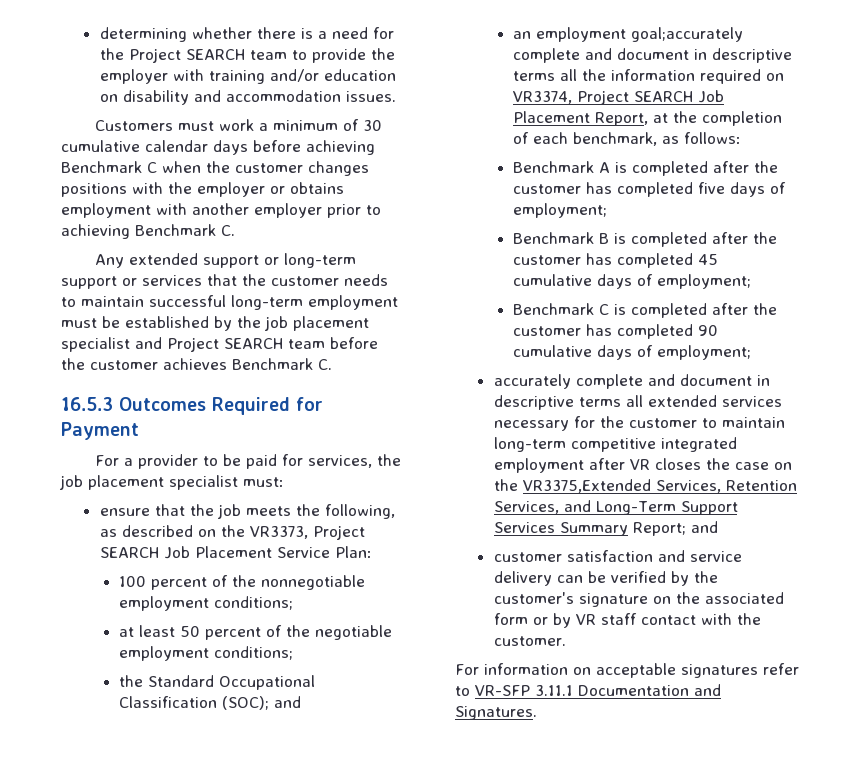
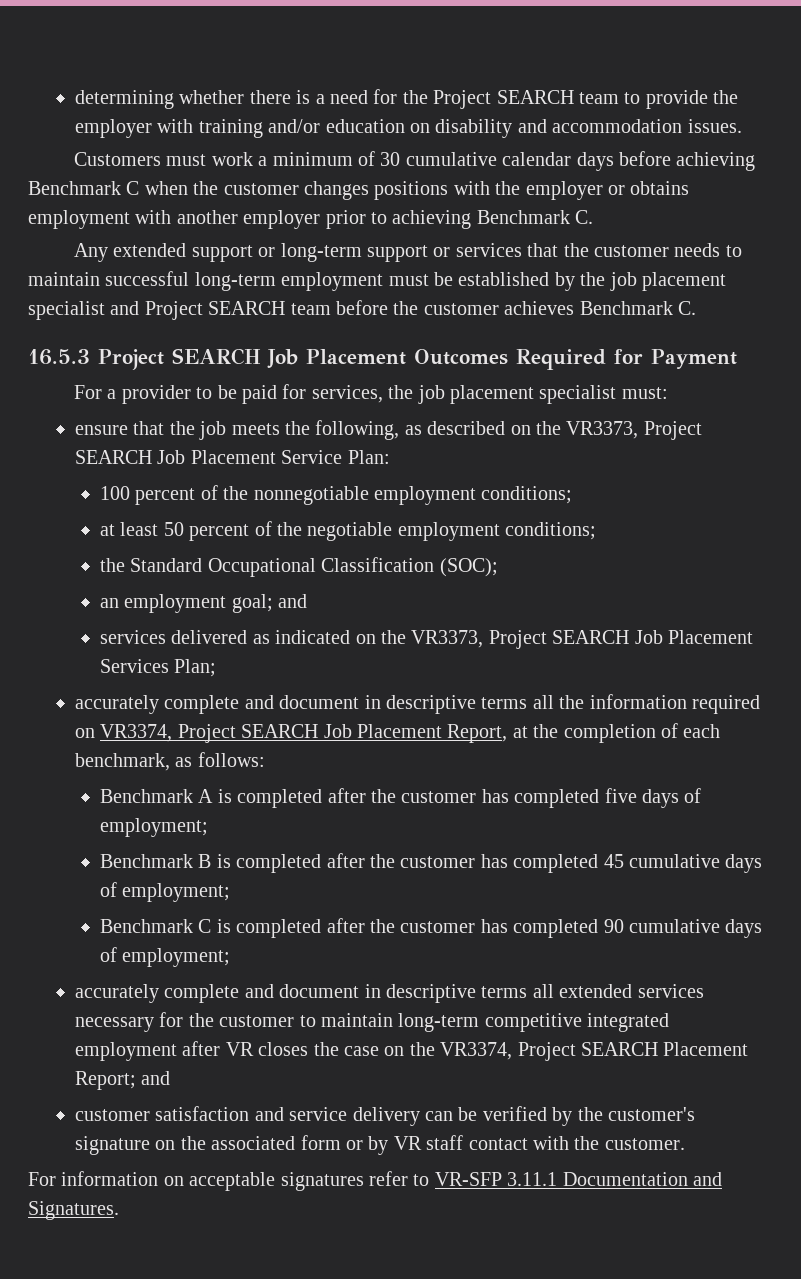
- 16.5.3 Outcomes Required for Payment
+ 16.5.3 Project SEARCH Job Placement Outcomes Required for Payment
- the Standard Occupational Classification (SOC); and
+ the Standard Occupational Classification (SOC);
- an employment goal;accurately complete and document in descriptive terms all the information required on VR3374, Project SEARCH Job Placement Report, at the completion of each benchmark, as follows:
+ an employment goal; and
+ services delivered as indicated on the VR3373, Project SEARCH Job Placement Services Plan;
+ accurately complete and document in descriptive terms all the information required on VR3374, Project SEARCH Job Placement Report, at the completion of each benchmark, as follows:
- accurately complete and document in descriptive terms all extended services necessary for the customer to maintain long-term competitive integrated employment after VR closes the case on the VR3375,Extended Services, Retention Services, and Long-Term Support Services Summary Report; and
+ accurately complete and document in descriptive terms all extended services necessary for the customer to maintain long-term competitive integrated employment after VR closes the case on the VR3374, Project SEARCH Placement Report; and

